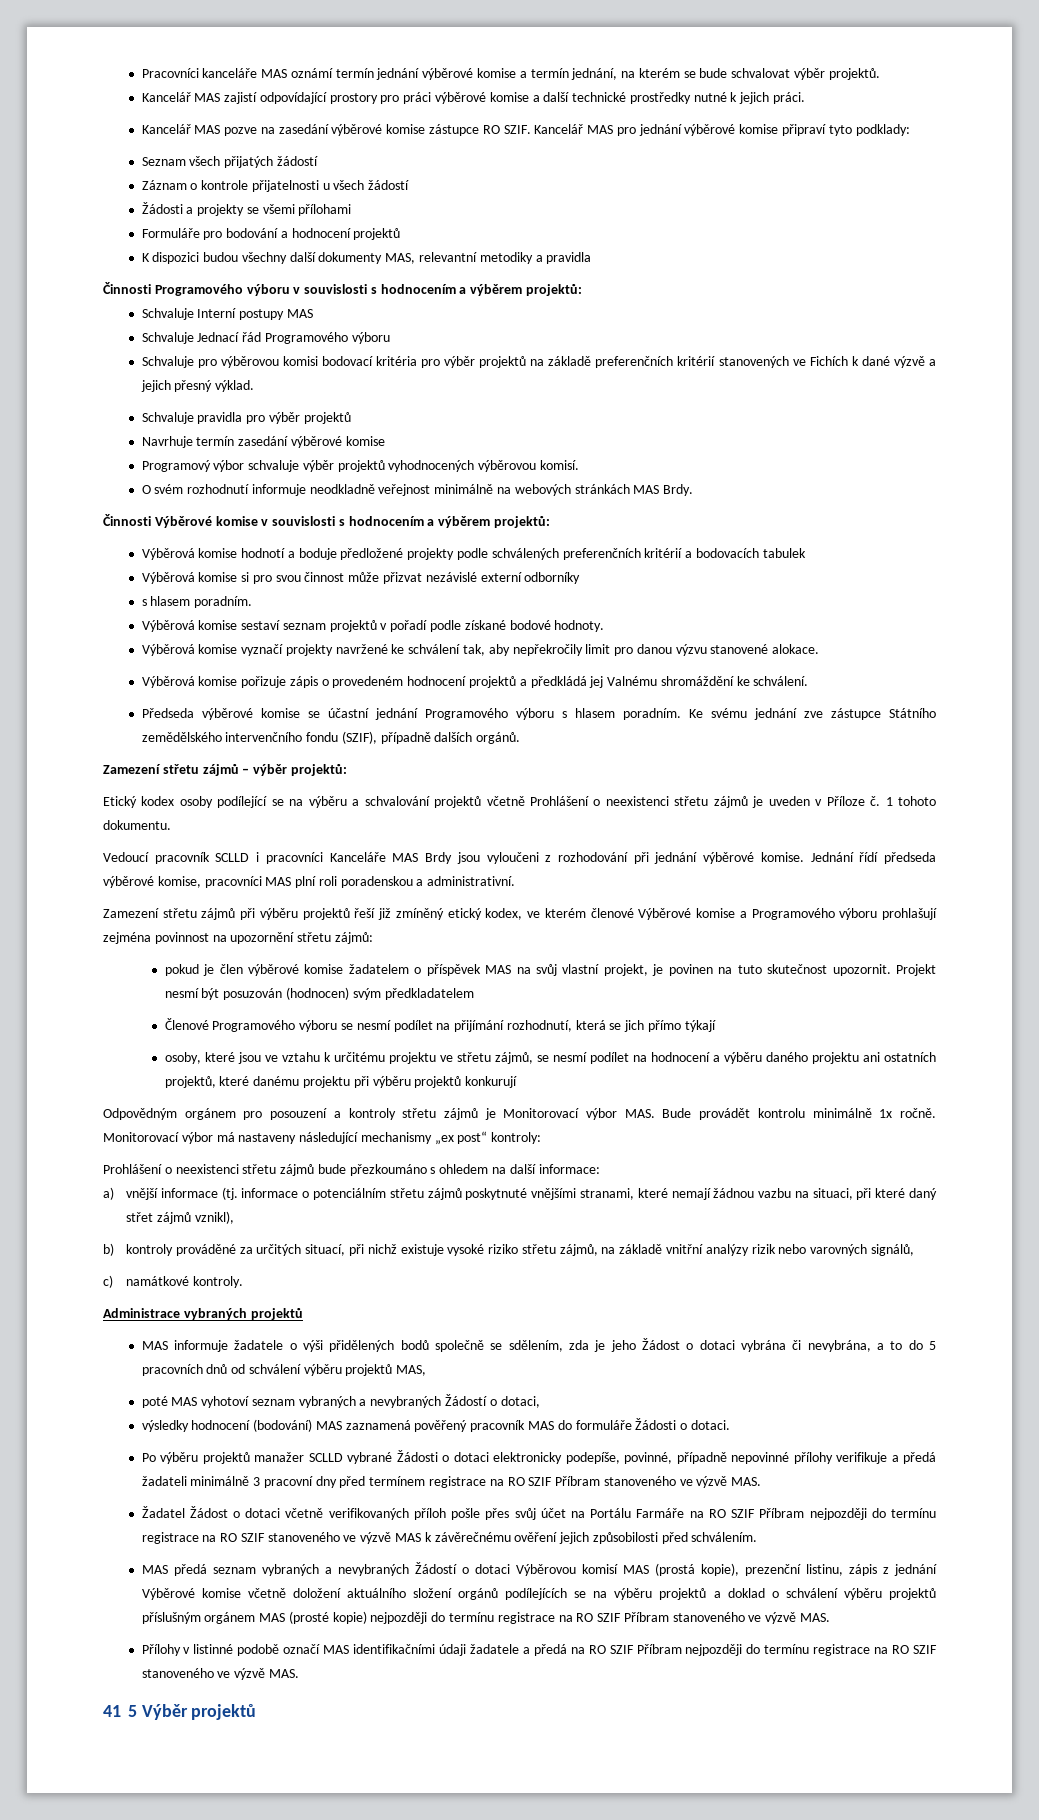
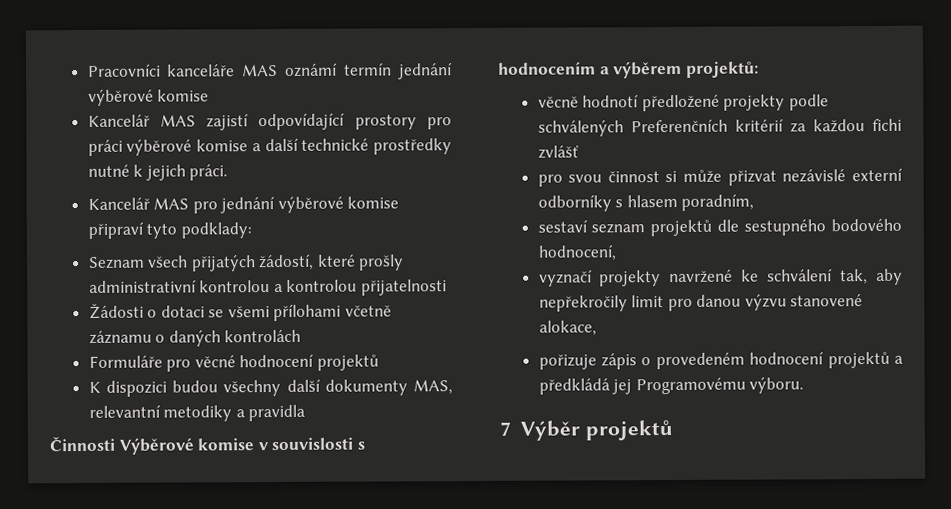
- Pracovníci kanceláře MAS oznámí termín jednání výběrové komise a termín jednání, na kterém se bude schvalovat výběr projektů.
+ Pracovníci kanceláře MAS oznámí termín jednání výběrové komise
- Kancelář MAS pozve na zasedání výběrové komise zástupce RO SZIF. Kancelář MAS pro jednání výběrové komise připraví tyto podklady:
+ Kancelář MAS pro jednání výběrové komise připraví tyto podklady:
- Seznam všech přijatých žádostí
- Záznam o kontrole přijatelnosti u všech žádostí
- Žádosti a projekty se všemi přílohami
+ Seznam všech přijatých žádostí, které prošly administrativní kontrolou a kontrolou přijatelnosti
+ Žádosti o dotaci se všemi přílohami včetně záznamu o daných kontrolách
- Formuláře pro bodování a hodnocení projektů
+ Formuláře pro věcné hodnocení projektů
- Činnosti Programového výboru v souvislosti s hodnocením a výběrem projektů:
- Schvaluje Interní postupy MAS
- Schvaluje Jednací řád Programového výboru
- Schvaluje pro výběrovou komisi bodovací kritéria pro výběr projektů na základě preferenčních kritérií stanovených ve Fichích k dané výzvě a jejich přesný výklad.
- Schvaluje pravidla pro výběr projektů
- Navrhuje termín zasedání výběrové komise
- Programový výbor schvaluje výběr projektů vyhodnocených výběrovou komisí.
- O svém rozhodnutí informuje neodkladně veřejnost minimálně na webových stránkách MAS Brdy.
- Výběrová komise hodnotí a boduje předložené projekty podle schválených preferenčních kritérií a bodovacích tabulek
- Výběrová komise si pro svou činnost může přizvat nezávislé externí odborníky
- s hlasem poradním.
- Výběrová komise sestaví seznam projektů v pořadí podle získané bodové hodnoty.
- Výběrová komise vyznačí projekty navržené ke schválení tak, aby nepřekročily limit pro danou výzvu stanovené alokace.
- Výběrová komise pořizuje zápis o provedeném hodnocení projektů a předkládá jej Valnému shromáždění ke schválení.
- Předseda výběrové komise se účastní jednání Programového výboru s hlasem poradním. Ke svému jednání zve zástupce Státního zemědělského intervenčního fondu (SZIF), případně dalších orgánů.
- Zamezení střetu zájmů – výběr projektů:
- Etický kodex osoby podílející se na výběru a schvalování projektů včetně Prohlášení o neexistenci střetu zájmů je uveden v Příloze č. 1 tohoto dokumentu.
- Vedoucí pracovník SCLLD i pracovníci Kanceláře MAS Brdy jsou vyloučeni z rozhodování při jednání výběrové komise. Jednání řídí předseda výběrové komise, pracovníci MAS plní roli poradenskou a administrativní.
- Zamezení střetu zájmů při výběru projektů řeší již zmíněný etický kodex, ve kterém členové Výběrové komise a Programového výboru prohlašují zejména povinnost na upozornění střetu zájmů:
- pokud je člen výběrové komise žadatelem o příspěvek MAS na svůj vlastní projekt, je povinen na tuto skutečnost upozornit. Projekt nesmí být posuzován (hodnocen) svým předkladatelem
- Členové Programového výboru se nesmí podílet na přijímání rozhodnutí, která se jich přímo týkají
- osoby, které jsou ve vztahu k určitému projektu ve střetu zájmů, se nesmí podílet na hodnocení a výběru daného projektu ani ostatních projektů, které danému projektu při výběru projektů konkurují
- Odpovědným orgánem pro posouzení a kontroly střetu zájmů je Monitorovací výbor MAS. Bude provádět kontrolu minimálně 1x ročně. Monitorovací výbor má nastaveny následující mechanismy „ex post“ kontroly:
- Prohlášení o neexistenci střetu zájmů bude přezkoumáno s ohledem na další informace:
- a) vnější informace (tj. informace o potenciálním střetu zájmů poskytnuté vnějšími stranami, které nemají žádnou vazbu na situaci, při které daný střet zájmů vznikl),
- b) kontroly prováděné za určitých situací, při nichž existuje vysoké riziko střetu zájmů, na základě vnitřní analýzy rizik nebo varovných signálů,
- c) namátkové kontroly.
- Administrace vybraných projektů
- MAS informuje žadatele o výši přidělených bodů společně se sdělením, zda je jeho Žádost o dotaci vybrána či nevybrána, a to do 5 pracovních dnů od schválení výběru projektů MAS,
- poté MAS vyhotoví seznam vybraných a nevybraných Žádostí o dotaci,
- výsledky hodnocení (bodování) MAS zaznamená pověřený pracovník MAS do formuláře Žádosti o dotaci.
- Po výběru projektů manažer SCLLD vybrané Žádosti o dotaci elektronicky podepíše, povinné, případně nepovinné přílohy verifikuje a předá žadateli minimálně 3 pracovní dny před termínem registrace na RO SZIF Příbram stanoveného ve výzvě MAS.
- Žadatel Žádost o dotaci včetně verifikovaných příloh pošle přes svůj účet na Portálu Farmáře na RO SZIF Příbram nejpozději do termínu registrace na RO SZIF stanoveného ve výzvě MAS k závěrečnému ověření jejich způsobilosti před schválením.
- MAS předá seznam vybraných a nevybraných Žádostí o dotaci Výběrovou komisí MAS (prostá kopie), prezenční listinu, zápis z jednání Výběrové komise včetně doložení aktuálního složení orgánů podílejících se na výběru projektů a doklad o schválení výběru projektů příslušným orgánem MAS (prosté kopie) nejpozději do termínu registrace na RO SZIF Příbram stanoveného ve výzvě MAS.
- Přílohy v listinné podobě označí MAS identifikačními údaji žadatele a předá na RO SZIF Příbram nejpozději do termínu registrace na RO SZIF stanoveného ve výzvě MAS.
- 41 5 Výběr projektů
+ věcně hodnotí předložené projekty podle schválených Preferenčních kritérií za každou fichi zvlášť
+ pro svou činnost si může přizvat nezávislé externí odborníky s hlasem poradním,
+ sestaví seznam projektů dle sestupného bodového hodnocení,
+ vyznačí projekty navržené ke schválení tak, aby nepřekročily limit pro danou výzvu stanovené alokace,
+ pořizuje zápis o provedeném hodnocení projektů a předkládá jej Programovému výboru.
+ 7 Výběr projektů

